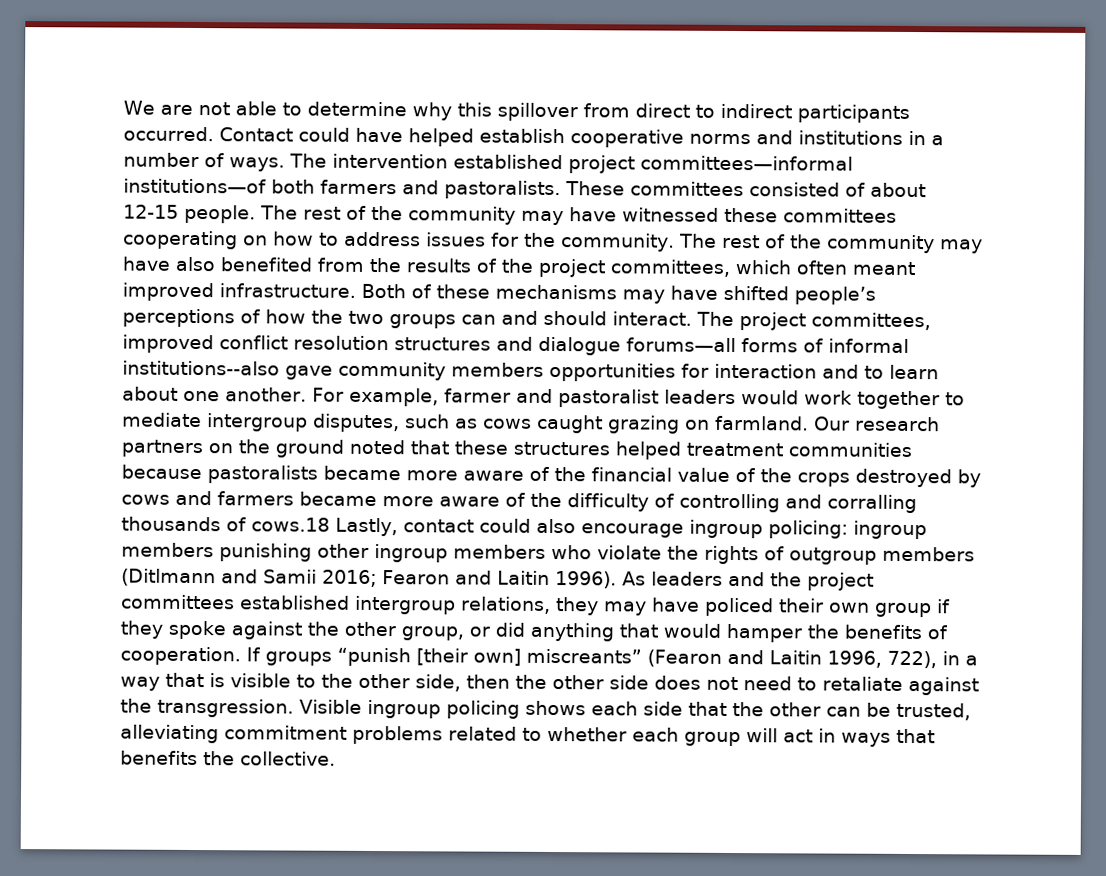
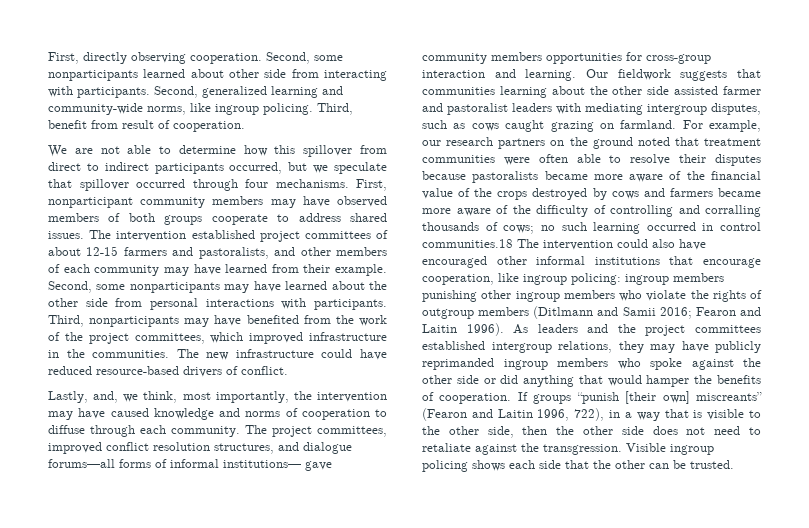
+ First, directly observing cooperation. Second, some nonparticipants learned about other side from interacting with participants. Second, generalized learning and community-wide norms, like ingroup policing. Third, benefit from result of cooperation.
- We are not able to determine why this spillover from direct to indirect participants occurred. Contact could have helped establish cooperative norms and institutions in a number of ways. The intervention established project committees—informal institutions—of both farmers and pastoralists. These committees consisted of about 12-15 people. The rest of the community may have witnessed these committees cooperating on how to address issues for the community. The rest of the community may have also benefited from the results of the project committees, which often meant improved infrastructure. Both of these mechanisms may have shifted people’s perceptions of how the two groups can and should interact.
+ We are not able to determine how this spillover from direct to indirect participants occurred, but we speculate that spillover occurred through four mechanisms. First, nonparticipant community members may have observed members of both groups cooperate to address shared issues. The intervention established project committees of about 12-15 farmers and pastoralists, and other members of each community may have learned from their example. Second, some nonparticipants may have learned about the other side from personal interactions with participants. Third, nonparticipants may have benefited from the work of the project committees, which improved infrastructure in the communities. The new infrastructure could have reduced resource-based drivers of conflict.
+ Lastly, and, we think, most importantly, the intervention may have caused knowledge and norms of cooperation to diffuse through each community.
- The project committees, improved conflict resolution structures and dialogue forums—all forms of informal institutions--also gave community members opportunities for interaction and to learn about one another. For example, farmer and pastoralist leaders would work together to mediate intergroup disputes, such as cows caught grazing on farmland.
+ The project committees, improved conflict resolution structures, and dialogue forums—all forms of informal institutions— gave community members opportunities for cross-group interaction and learning. Our fieldwork suggests that communities learning about the other side assisted farmer and pastoralist leaders with mediating intergroup disputes, such as cows caught grazing on farmland.
- Our research partners on the ground noted that these structures helped treatment communities because pastoralists became more aware of the financial value of the crops destroyed by cows and farmers became more aware of the difficulty of controlling and corralling thousands of cows.18 Lastly, contact could also encourage ingroup policing: ingroup members punishing other ingroup members who violate the rights of outgroup members (Ditlmann and Samii 2016; Fearon and Laitin 1996).
+ For example, our research partners on the ground noted that treatment communities were often able to resolve their disputes because pastoralists became more aware of the financial value of the crops destroyed by cows and farmers became more aware of the difficulty of controlling and corralling thousands of cows; no such learning occurred in control communities.18 The intervention could also have encouraged other informal institutions that encourage cooperation, like ingroup policing: ingroup members punishing other ingroup members who violate the rights of outgroup members (Ditlmann and Samii 2016; Fearon and Laitin 1996).
- As leaders and the project committees established intergroup relations, they may have policed their own group if they spoke against the other group, or did anything that would hamper the benefits of cooperation.
+ As leaders and the project committees established intergroup relations, they may have publicly reprimanded ingroup members who spoke against the other side or did anything that would hamper the benefits of cooperation.
- Visible ingroup policing shows each side that the other can be trusted, alleviating commitment problems related to whether each group will act in ways that benefits the collective.
+ Visible ingroup policing shows each side that the other can be trusted.

